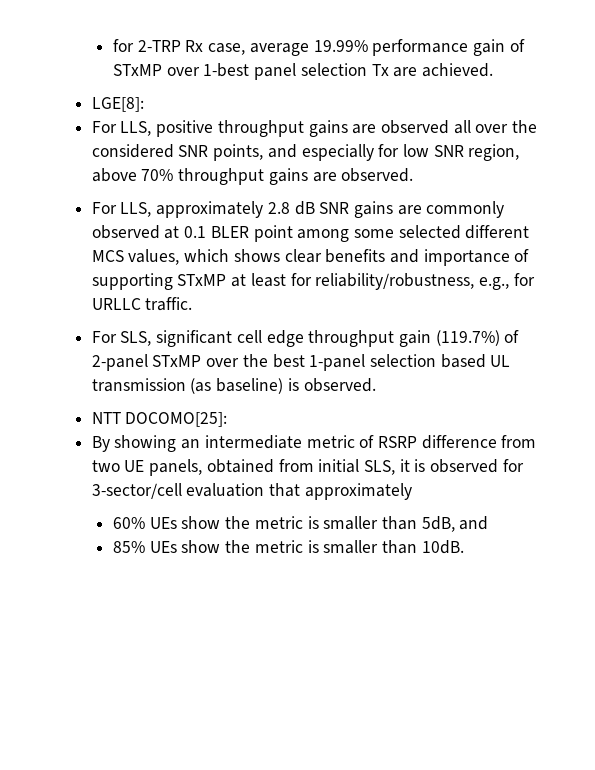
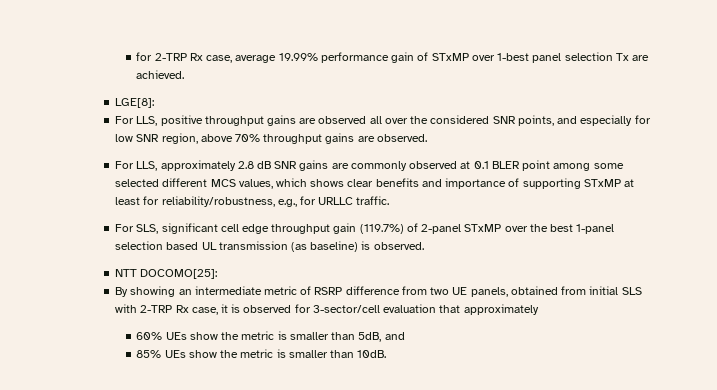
- By showing an intermediate metric of RSRP difference from two UE panels, obtained from initial SLS, it is observed for 3-sector/cell evaluation that approximately
+ By showing an intermediate metric of RSRP difference from two UE panels, obtained from initial SLS with 2-TRP Rx case, it is observed for 3-sector/cell evaluation that approximately

